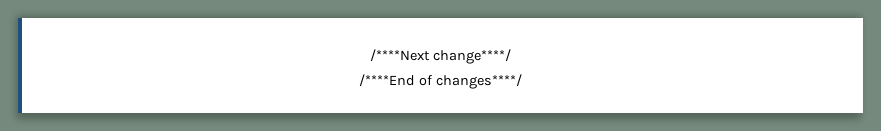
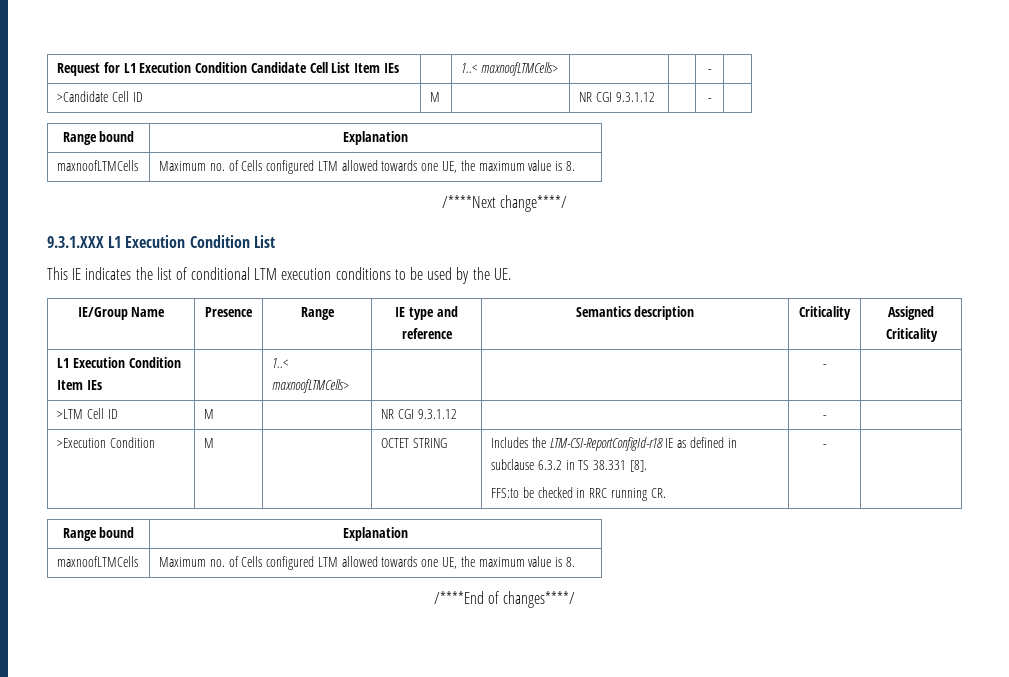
+ Request for L1 Execution Condition Candidate Cell List Item IEs | | 1..< maxnoofLTMCells> | | | - |
+ >Candidate Cell ID | M | | NR CGI 9.3.1.12 | | - |
+ Range bound | Explanation
+ maxnoofLTMCells | Maximum no. of Cells configured LTM allowed towards one UE, the maximum value is 8.
  /****Next change****/
+ 9.3.1.XXX L1 Execution Condition List
+ This IE indicates the list of conditional LTM execution conditions to be used by the UE.
+ IE/Group Name | Presence | Range | IE type and reference | Semantics description | Criticality | Assigned Criticality
+ L1 Execution Condition Item IEs | | 1..< maxnoofLTMCells> | | | - |
+ >LTM Cell ID | M | | NR CGI 9.3.1.12 | | - |
+ >Execution Condition | M | | OCTET STRING | Includes the LTM-CSI-ReportConfigId-r18 IE as defined in subclause 6.3.2 in TS 38.331 [8].
+ FFS:to be checked in RRC running CR. | - |
+ Range bound | Explanation
+ maxnoofLTMCells | Maximum no. of Cells configured LTM allowed towards one UE, the maximum value is 8.

